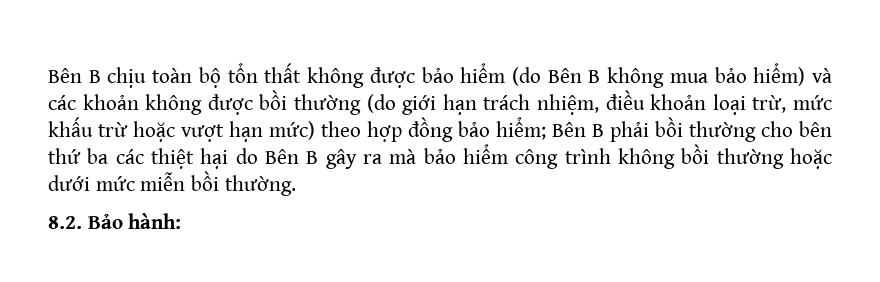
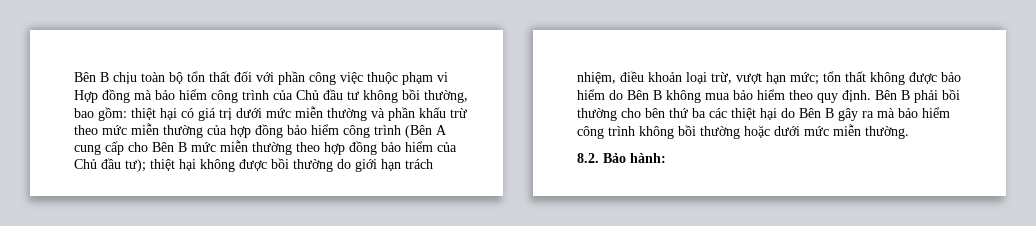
- Bên B chịu toàn bộ tổn thất không được bảo hiểm (do Bên B không mua bảo hiểm) và các khoản không được bồi thường (do giới hạn trách nhiệm, điều khoản loại trừ, mức khấu trừ hoặc vượt hạn mức) theo hợp đồng bảo hiểm; Bên B phải bồi thường cho bên thứ ba các thiệt hại do Bên B gây ra mà bảo hiểm công trình không bồi thường hoặc dưới mức miễn bồi thường.
+ Bên B chịu toàn bộ tổn thất đối với phần công việc thuộc phạm vi Hợp đồng mà bảo hiểm công trình của Chủ đầu tư không bồi thường, bao gồm: thiệt hại có giá trị dưới mức miễn thường và phần khấu trừ theo mức miễn thường của hợp đồng bảo hiểm công trình (Bên A cung cấp cho Bên B mức miễn thường theo hợp đồng bảo hiểm của Chủ đầu tư); thiệt hại không được bồi thường do giới hạn trách nhiệm, điều khoản loại trừ, vượt hạn mức; tổn thất không được bảo hiểm do Bên B không mua bảo hiểm theo quy định. Bên B phải bồi thường cho bên thứ ba các thiệt hại do Bên B gây ra mà bảo hiểm công trình không bồi thường hoặc dưới mức miễn thường.

